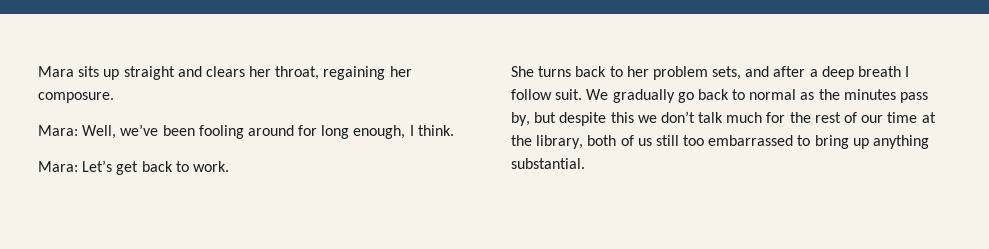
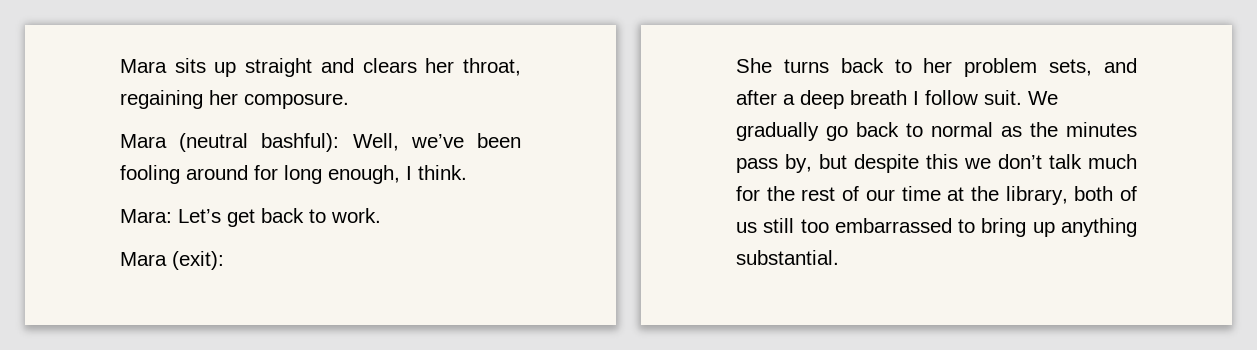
- Mara: Well, we’ve been fooling around for long enough, I think.
+ Mara (neutral bashful): Well, we’ve been fooling around for long enough, I think.
+ Mara (exit):

